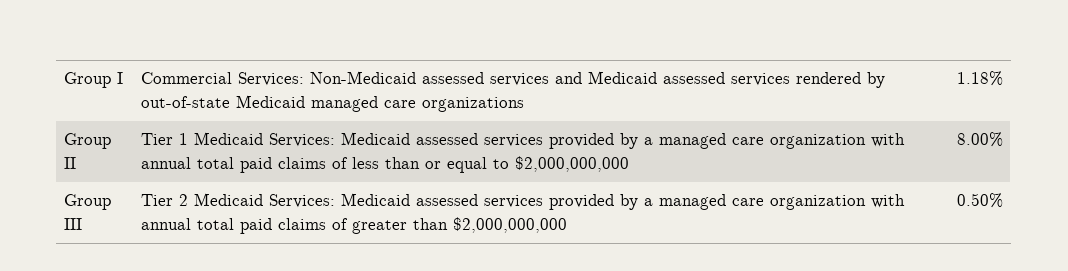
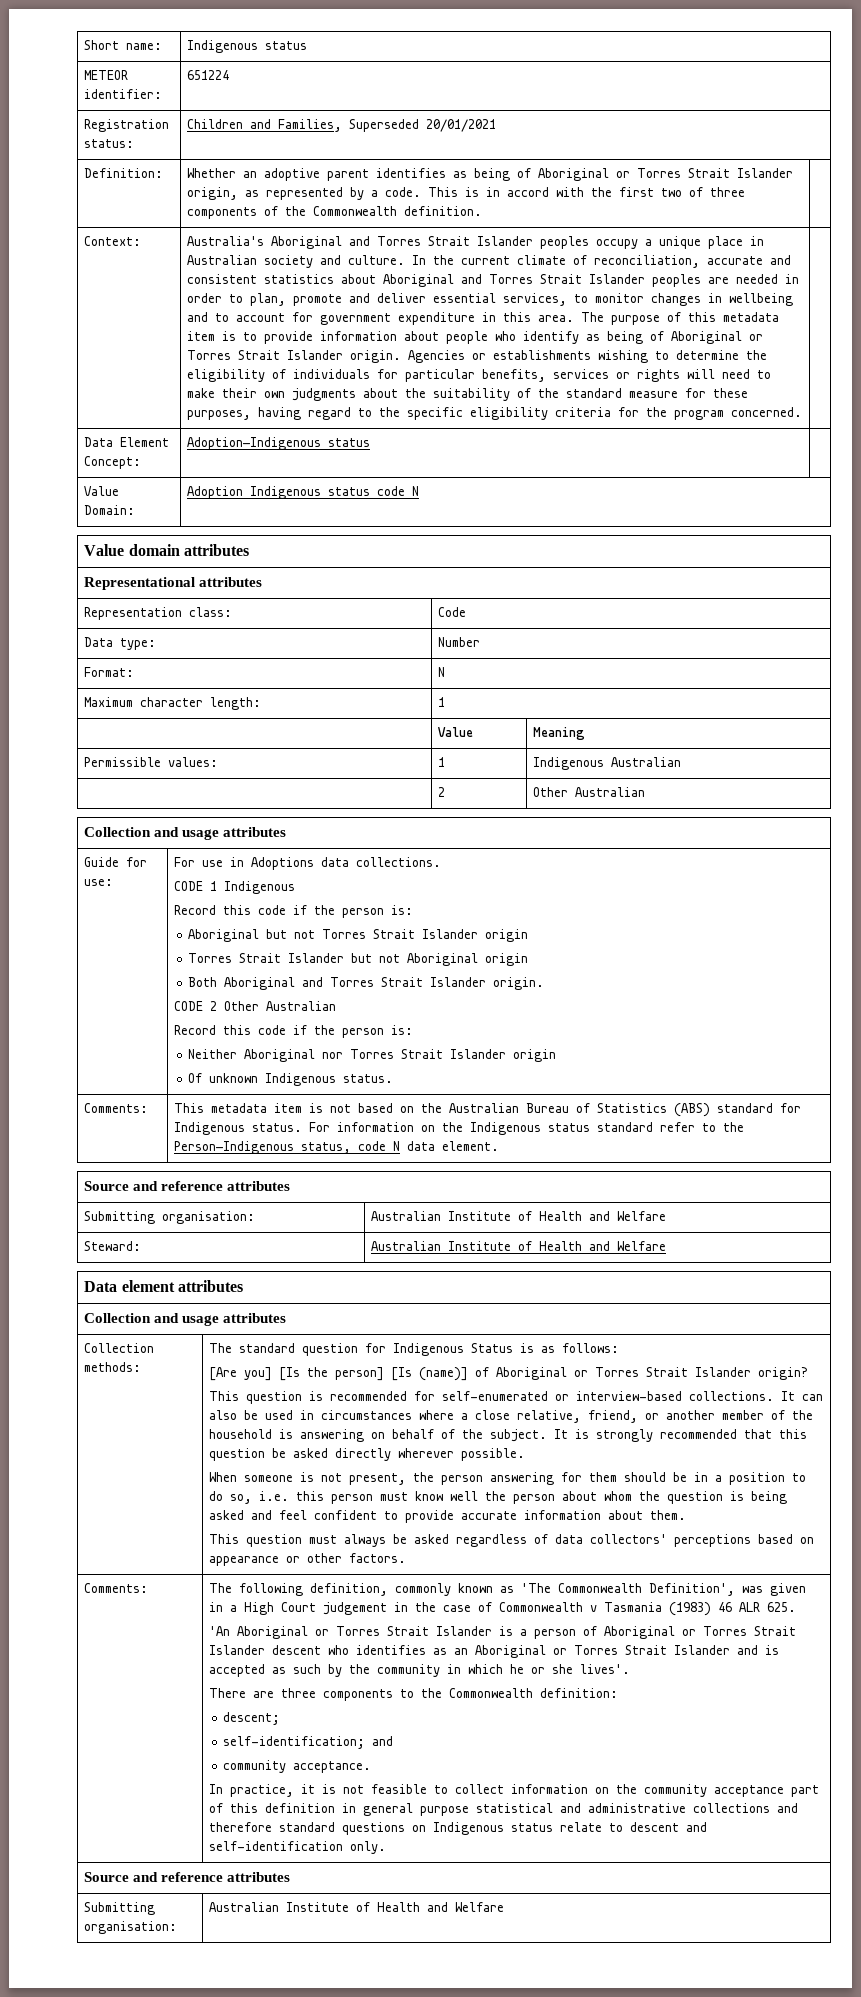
- Group I | Commercial Services: Non-Medicaid assessed services and Medicaid assessed services rendered by out-of-state Medicaid managed care organizations | 1.18%
- Group II | Tier 1 Medicaid Services: Medicaid assessed services provided by a managed care organization with annual total paid claims of less than or equal to $2,000,000,000 | 8.00%
- Group III | Tier 2 Medicaid Services: Medicaid assessed services provided by a managed care organization with annual total paid claims of greater than $2,000,000,000 | 0.50%
+ Short name: | Indigenous status
+ METEOR identifier: | 651224
+ Registration status: | Children and Families, Superseded 20/01/2021
+ Definition: | Whether an adoptive parent identifies as being of Aboriginal or Torres Strait Islander origin, as represented by a code. This is in accord with the first two of three components of the Commonwealth definition. |
+ Context: | Australia's Aboriginal and Torres Strait Islander peoples occupy a unique place in Australian society and culture. In the current climate of reconciliation, accurate and consistent statistics about Aboriginal and Torres Strait Islander peoples are needed in order to plan, promote and deliver essential services, to monitor changes in wellbeing and to account for government expenditure in this area. The purpose of this metadata item is to provide information about people who identify as being of Aboriginal or Torres Strait Islander origin. Agencies or establishments wishing to determine the eligibility of individuals for particular benefits, services or rights will need to make their own judgments about the suitability of the standard measure for these purposes, having regard to the specific eligibility criteria for the program concerned. |
+ Data Element Concept: | Adoption—Indigenous status |
+ Value Domain: | Adoption Indigenous status code N
+ Value domain attributes
+ Representational attributes
+ Representation class: | Code
+ Data type: | Number
+ Format: | N
+ Maximum character length: | 1
+ | Value | Meaning
+ Permissible values: | 1 | Indigenous Australian
+ | 2 | Other Australian
+ Collection and usage attributes
+ Guide for use: | For use in Adoptions data collections.
+ CODE 1 Indigenous
+ Record this code if the person is:
+ Aboriginal but not Torres Strait Islander origin
+ Torres Strait Islander but not Aboriginal origin
+ Both Aboriginal and Torres Strait Islander origin.
+ CODE 2 Other Australian
+ Record this code if the person is:
+ Neither Aboriginal nor Torres Strait Islander origin
+ Of unknown Indigenous status.
+ Comments: | This metadata item is not based on the Australian Bureau of Statistics (ABS) standard for Indigenous status. For information on the Indigenous status standard refer to the Person—Indigenous status, code N data element.
+ Source and reference attributes
+ Submitting organisation: | Australian Institute of Health and Welfare
+ Steward: | Australian Institute of Health and Welfare
+ Data element attributes
+ Collection and usage attributes
+ Collection methods: | The standard question for Indigenous Status is as follows:
+ [Are you] [Is the person] [Is (name)] of Aboriginal or Torres Strait Islander origin?
+ This question is recommended for self-enumerated or interview-based collections. It can also be used in circumstances where a close relative, friend, or another member of the household is answering on behalf of the subject. It is strongly recommended that this question be asked directly wherever possible.
+ When someone is not present, the person answering for them should be in a position to do so, i.e. this person must know well the person about whom the question is being asked and feel confident to provide accurate information about them.
+ This question must always be asked regardless of data collectors' perceptions based on appearance or other factors.
+ Comments: | The following definition, commonly known as 'The Commonwealth Definition', was given in a High Court judgement in the case of Commonwealth v Tasmania (1983) 46 ALR 625.
+ 'An Aboriginal or Torres Strait Islander is a person of Aboriginal or Torres Strait Islander descent who identifies as an Aboriginal or Torres Strait Islander and is accepted as such by the community in which he or she lives'.
+ There are three components to the Commonwealth definition:
+ descent;
+ self-identification; and
+ community acceptance.
+ In practice, it is not feasible to collect information on the community acceptance part of this definition in general purpose statistical and administrative collections and therefore standard questions on Indigenous status relate to descent and self-identification only.
+ Source and reference attributes
+ Submitting organisation: | Australian Institute of Health and Welfare

